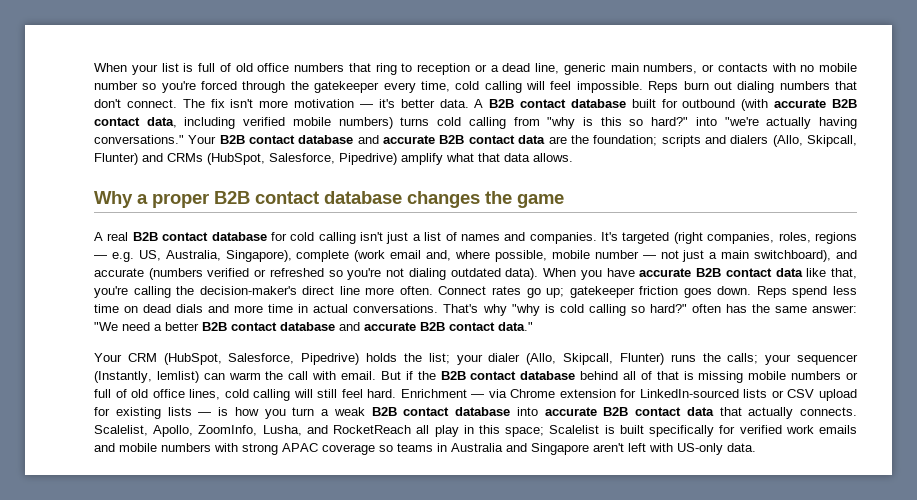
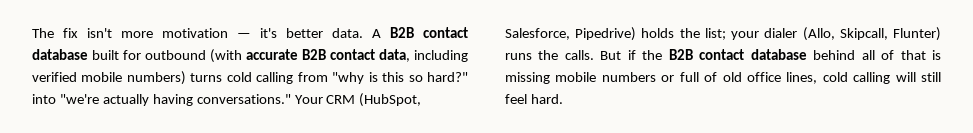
- When your list is full of old office numbers that ring to reception or a dead line, generic main numbers, or contacts with no mobile number so you're forced through the gatekeeper every time, cold calling will feel impossible. Reps burn out dialing numbers that don't connect.
- Your B2B contact database and accurate B2B contact data are the foundation; scripts and dialers (Allo, Skipcall, Flunter) and CRMs (HubSpot, Salesforce, Pipedrive) amplify what that data allows.
- Why a proper B2B contact database changes the game
- A real B2B contact database for cold calling isn't just a list of names and companies. It's targeted (right companies, roles, regions — e.g. US, Australia, Singapore), complete (work email and, where possible, mobile number — not just a main switchboard), and accurate (numbers verified or refreshed so you're not dialing outdated data). When you have accurate B2B contact data like that, you're calling the decision-maker's direct line more often. Connect rates go up; gatekeeper friction goes down. Reps spend less time on dead dials and more time in actual conversations. That's why "why is cold calling so hard?" often has the same answer: "We need a better B2B contact database and accurate B2B contact data."
- Your CRM (HubSpot, Salesforce, Pipedrive) holds the list; your dialer (Allo, Skipcall, Flunter) runs the calls; your sequencer (Instantly, lemlist) can warm the call with email.
+ Your CRM (HubSpot, Salesforce, Pipedrive) holds the list; your dialer (Allo, Skipcall, Flunter) runs the calls.
- Enrichment — via Chrome extension for LinkedIn-sourced lists or CSV upload for existing lists — is how you turn a weak B2B contact database into accurate B2B contact data that actually connects. Scalelist, Apollo, ZoomInfo, Lusha, and RocketReach all play in this space; Scalelist is built specifically for verified work emails and mobile numbers with strong APAC coverage so teams in Australia and Singapore aren't left with US-only data.

